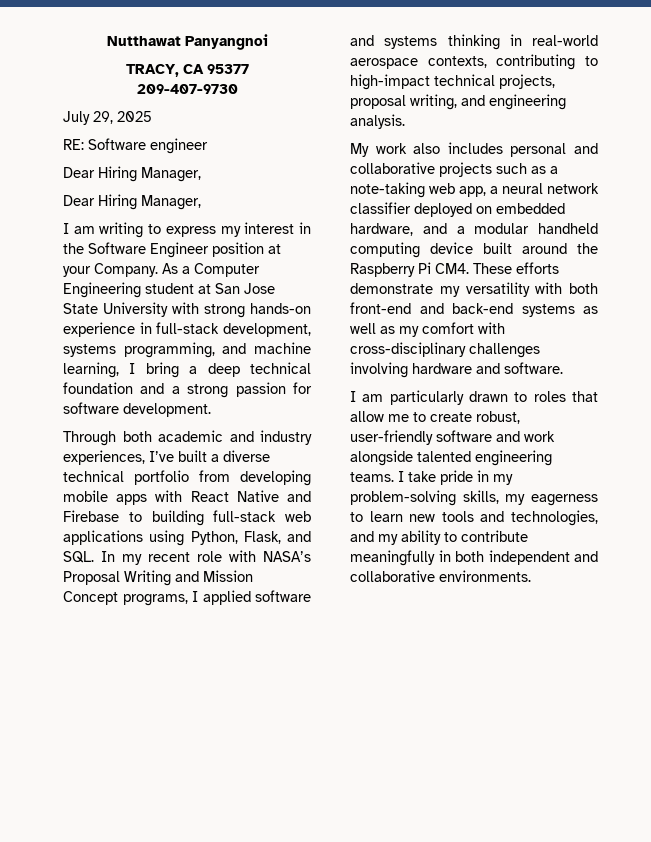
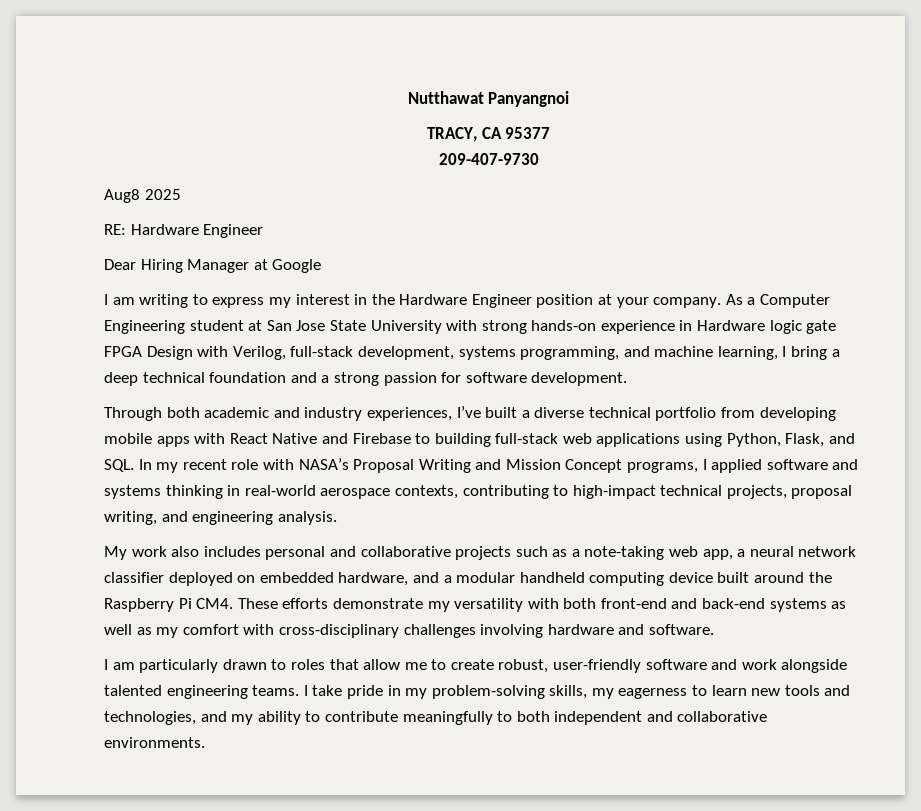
- July 29, 2025
+ Aug8 2025
- RE: Software engineer
- Dear Hiring Manager,
- Dear Hiring Manager,
+ RE: Hardware Engineer
+ Dear Hiring Manager at Google
- I am writing to express my interest in the Software Engineer position at your Company.
+ I am writing to express my interest in the Hardware Engineer position at your company.
- As a Computer Engineering student at San Jose State University with strong hands-on experience in full-stack development, systems programming, and machine learning, I bring a deep technical foundation and a strong passion for software development.
+ As a Computer Engineering student at San Jose State University with strong hands-on experience in Hardware logic gate FPGA Design with Verilog, full-stack development, systems programming, and machine learning, I bring a deep technical foundation and a strong passion for software development.
- I take pride in my problem-solving skills, my eagerness to learn new tools and technologies, and my ability to contribute meaningfully in both independent and collaborative environments.
+ I take pride in my problem-solving skills, my eagerness to learn new tools and technologies, and my ability to contribute meaningfully to both independent and collaborative environments.

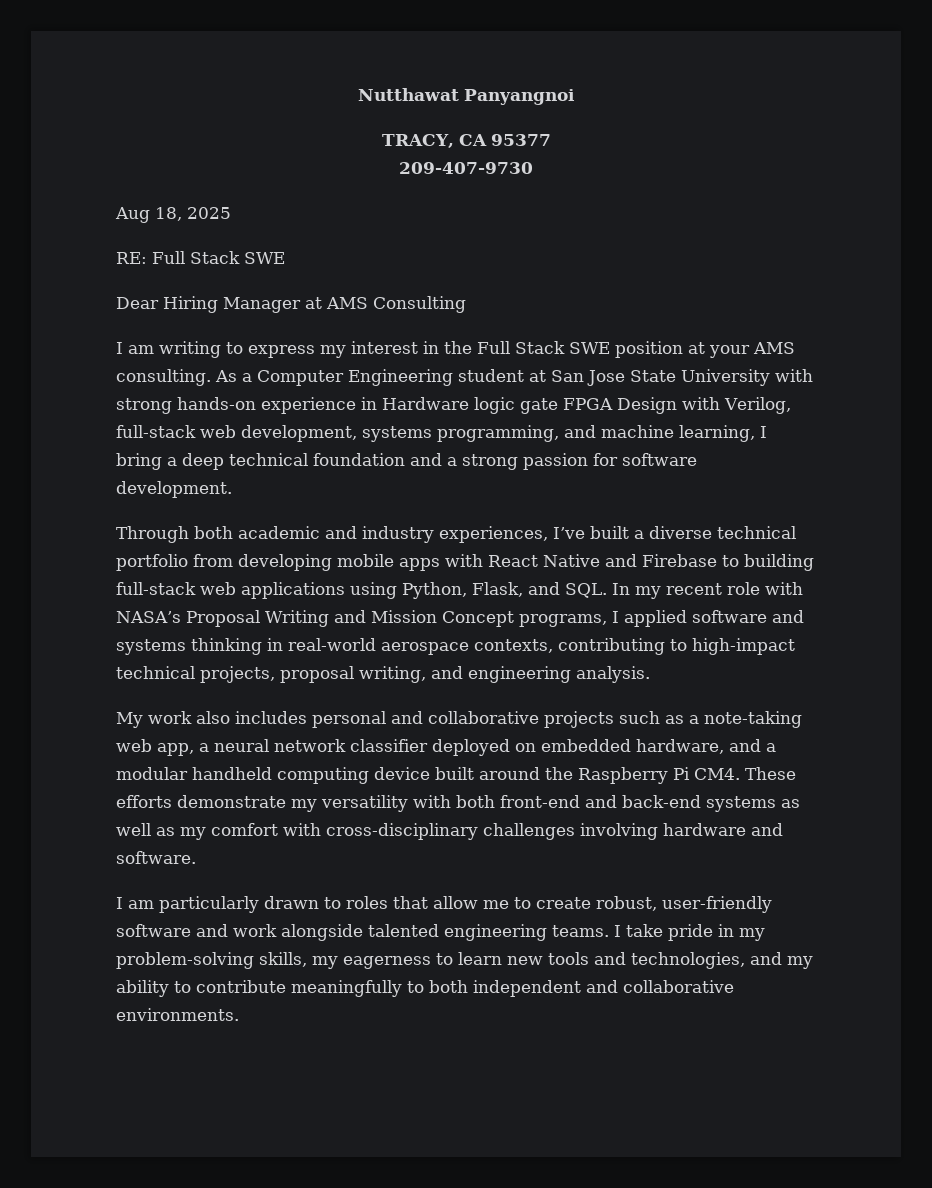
- Aug8 2025
+ Aug 18, 2025
- RE: Hardware Engineer
+ RE: Full Stack SWE
- Dear Hiring Manager at Google
+ Dear Hiring Manager at AMS Consulting
- I am writing to express my interest in the Hardware Engineer position at your company.
+ I am writing to express my interest in the Full Stack SWE position at your AMS consulting.
- As a Computer Engineering student at San Jose State University with strong hands-on experience in Hardware logic gate FPGA Design with Verilog, full-stack development, systems programming, and machine learning, I bring a deep technical foundation and a strong passion for software development.
+ As a Computer Engineering student at San Jose State University with strong hands-on experience in Hardware logic gate FPGA Design with Verilog, full-stack web development, systems programming, and machine learning, I bring a deep technical foundation and a strong passion for software development.

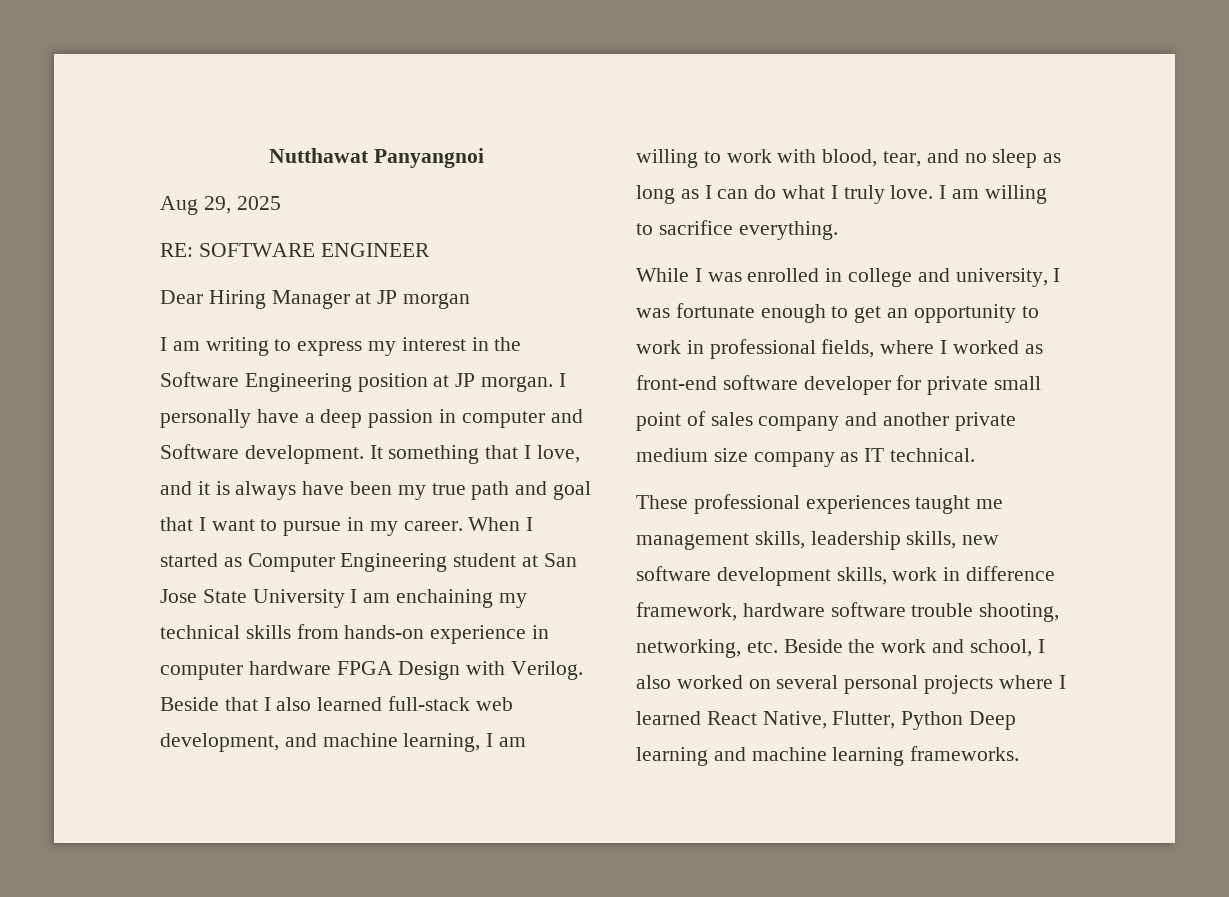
- TRACY, CA 95377
- 209-407-9730
- Aug 18, 2025
+ Aug 29, 2025
- RE: Full Stack SWE
+ RE: SOFTWARE ENGINEER
- Dear Hiring Manager at AMS Consulting
+ Dear Hiring Manager at JP morgan
- I am writing to express my interest in the Full Stack SWE position at your AMS consulting. As a Computer Engineering student at San Jose State University with strong hands-on experience in Hardware logic gate FPGA Design with Verilog, full-stack web development, systems programming, and machine learning, I bring a deep technical foundation and a strong passion for software development.
- Through both academic and industry experiences, I’ve built a diverse technical portfolio from developing mobile apps with React Native and Firebase to building full-stack web applications using Python, Flask, and SQL. In my recent role with NASA’s Proposal Writing and Mission Concept programs, I applied software and systems thinking in real-world aerospace contexts, contributing to high-impact technical projects, proposal writing, and engineering analysis.
- My work also includes personal and collaborative projects such as a note-taking web app, a neural network classifier deployed on embedded hardware, and a modular handheld computing device built around the Raspberry Pi CM4. These efforts demonstrate my versatility with both front-end and back-end systems as well as my comfort with cross-disciplinary challenges involving hardware and software.
- I am particularly drawn to roles that allow me to create robust, user-friendly software and work alongside talented engineering teams. I take pride in my problem-solving skills, my eagerness to learn new tools and technologies, and my ability to contribute meaningfully to both independent and collaborative environments.
+ I am writing to express my interest in the Software Engineering position at JP morgan. I personally have a deep passion in computer and Software development. It something that I love, and it is always have been my true path and goal that I want to pursue in my career. When I started as Computer Engineering student at San Jose State University I am enchaining my technical skills from hands-on experience in computer hardware FPGA Design with Verilog. Beside that I also learned full-stack web development, and machine learning, I am willing to work with blood, tear, and no sleep as long as I can do what I truly love. I am willing to sacrifice everything.
+ While I was enrolled in college and university, I was fortunate enough to get an opportunity to work in professional fields, where I worked as front-end software developer for private small point of sales company and another private medium size company as IT technical.
+ These professional experiences taught me management skills, leadership skills, new software development skills, work in difference framework, hardware software trouble shooting, networking, etc. Beside the work and school, I also worked on several personal projects where I learned React Native, Flutter, Python Deep learning and machine learning frameworks.

